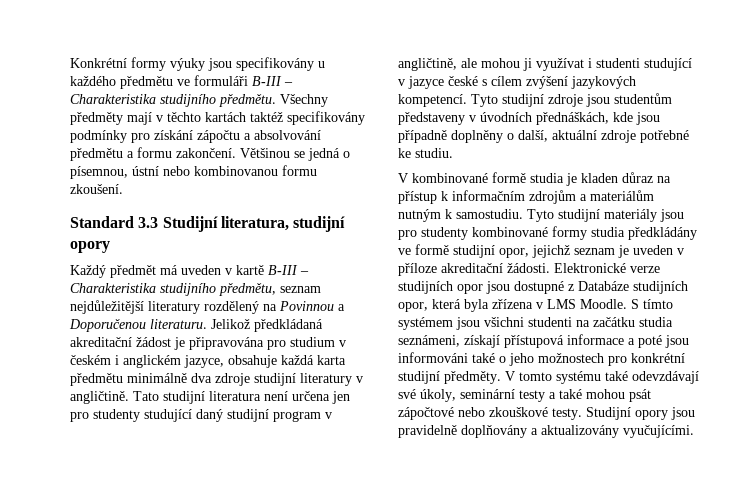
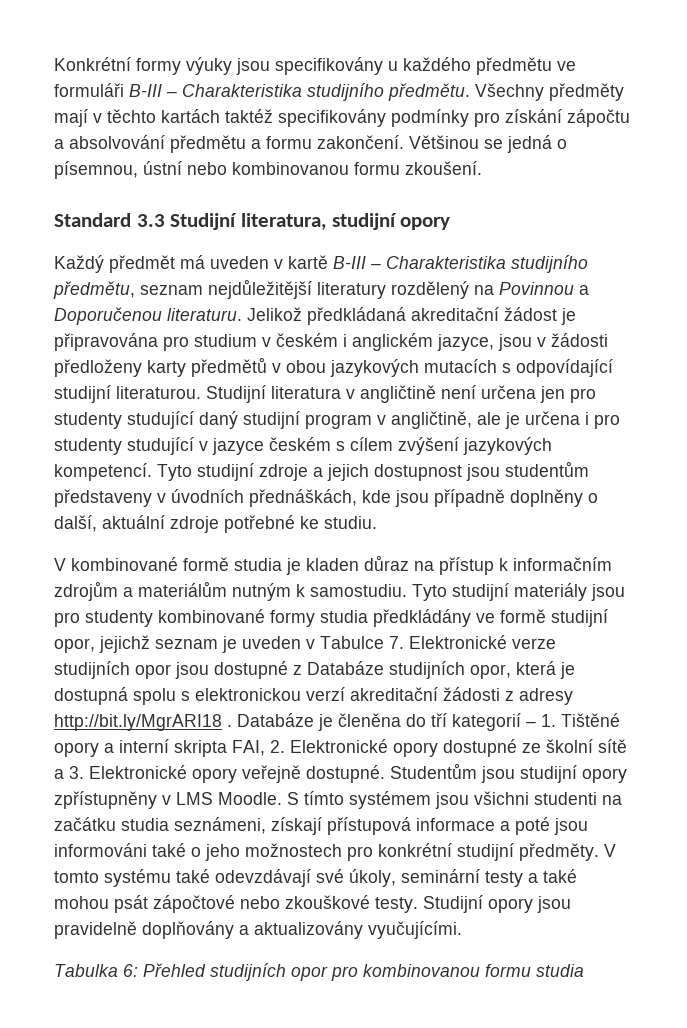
- Jelikož předkládaná akreditační žádost je připravována pro studium v českém i anglickém jazyce, obsahuje každá karta předmětu minimálně dva zdroje studijní literatury v angličtině. Tato studijní literatura není určena jen pro studenty studující daný studijní program v angličtině, ale mohou ji využívat i studenti studující v jazyce české s cílem zvýšení jazykových kompetencí.
+ Jelikož předkládaná akreditační žádost je připravována pro studium v českém i anglickém jazyce, jsou v žádosti předloženy karty předmětů v obou jazykových mutacích s odpovídající studijní literaturou. Studijní literatura v angličtině není určena jen pro studenty studující daný studijní program v angličtině, ale je určena i pro studenty studující v jazyce českém s cílem zvýšení jazykových kompetencí.
- Tyto studijní zdroje jsou studentům představeny v úvodních přednáškách, kde jsou případně doplněny o další, aktuální zdroje potřebné ke studiu.
+ Tyto studijní zdroje a jejich dostupnost jsou studentům představeny v úvodních přednáškách, kde jsou případně doplněny o další, aktuální zdroje potřebné ke studiu.
- Tyto studijní materiály jsou pro studenty kombinované formy studia předkládány ve formě studijní opor, jejichž seznam je uveden v příloze akreditační žádosti. Elektronické verze studijních opor jsou dostupné z Databáze studijních opor, která byla zřízena v LMS Moodle.
+ Tyto studijní materiály jsou pro studenty kombinované formy studia předkládány ve formě studijní opor, jejichž seznam je uveden v Tabulce 7. Elektronické verze studijních opor jsou dostupné z Databáze studijních opor, která je dostupná spolu s elektronickou verzí akreditační žádosti z adresy http://bit.ly/MgrARI18 . Databáze je členěna do tří kategorií – 1. Tištěné opory a interní skripta FAI, 2. Elektronické opory dostupné ze školní sítě a 3. Elektronické opory veřejně dostupné. Studentům jsou studijní opory zpřístupněny v LMS Moodle.
+ Tabulka 6: Přehled studijních opor pro kombinovanou formu studia

